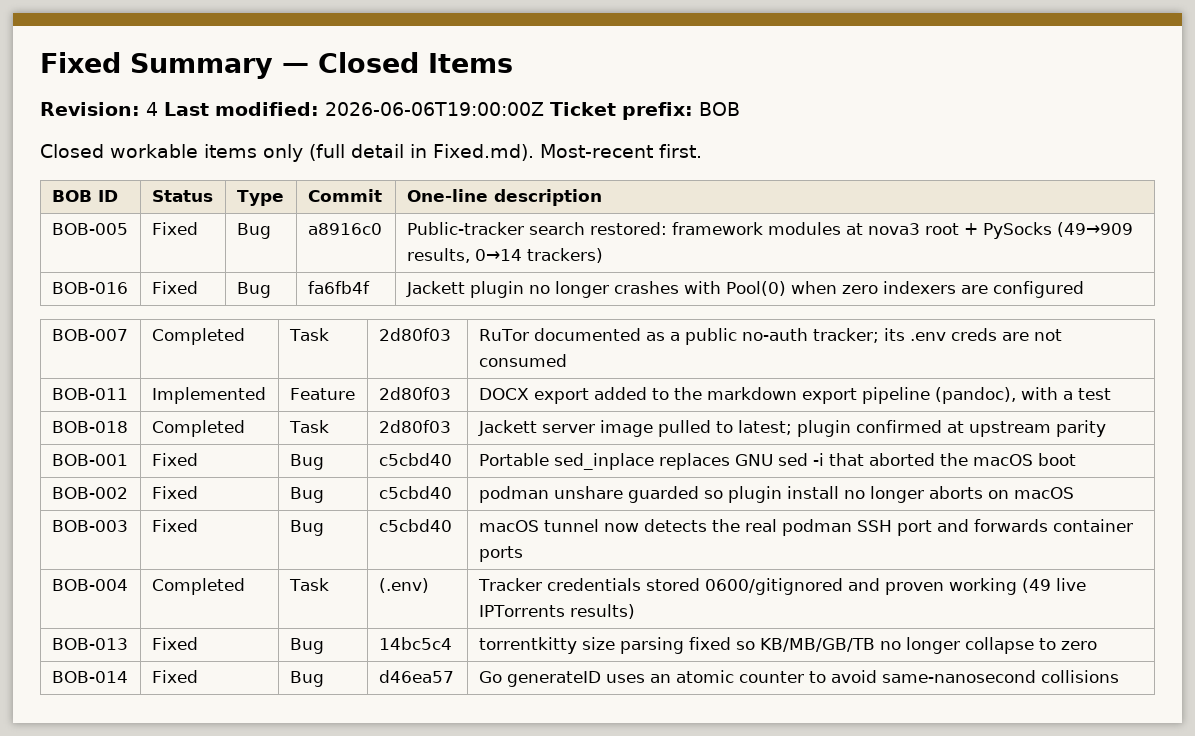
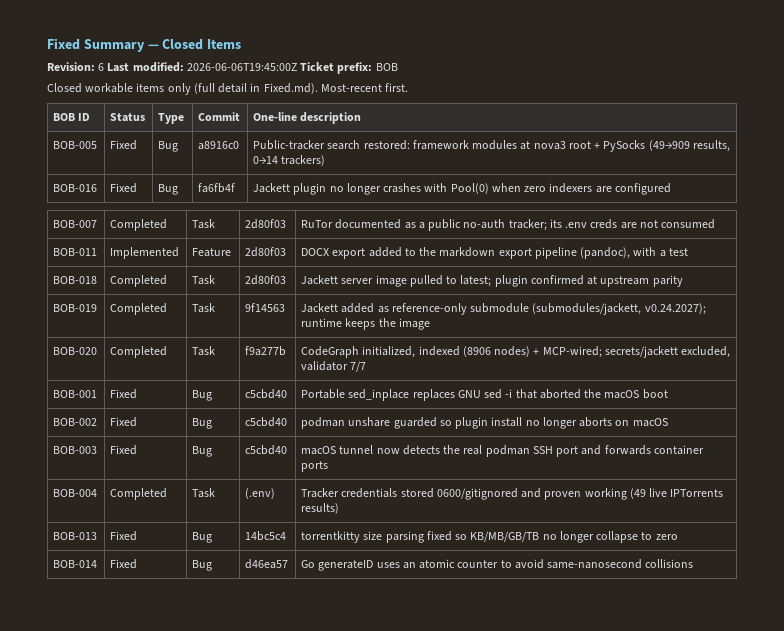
- Revision: 4 Last modified: 2026-06-06T19:00:00Z Ticket prefix: BOB
+ Revision: 6 Last modified: 2026-06-06T19:45:00Z Ticket prefix: BOB
+ BOB-019 | Completed | Task | 9f14563 | Jackett added as reference-only submodule (submodules/jackett, v0.24.2027); runtime keeps the image
+ BOB-020 | Completed | Task | f9a277b | CodeGraph initialized, indexed (8906 nodes) + MCP-wired; secrets/jackett excluded, validator 7/7

